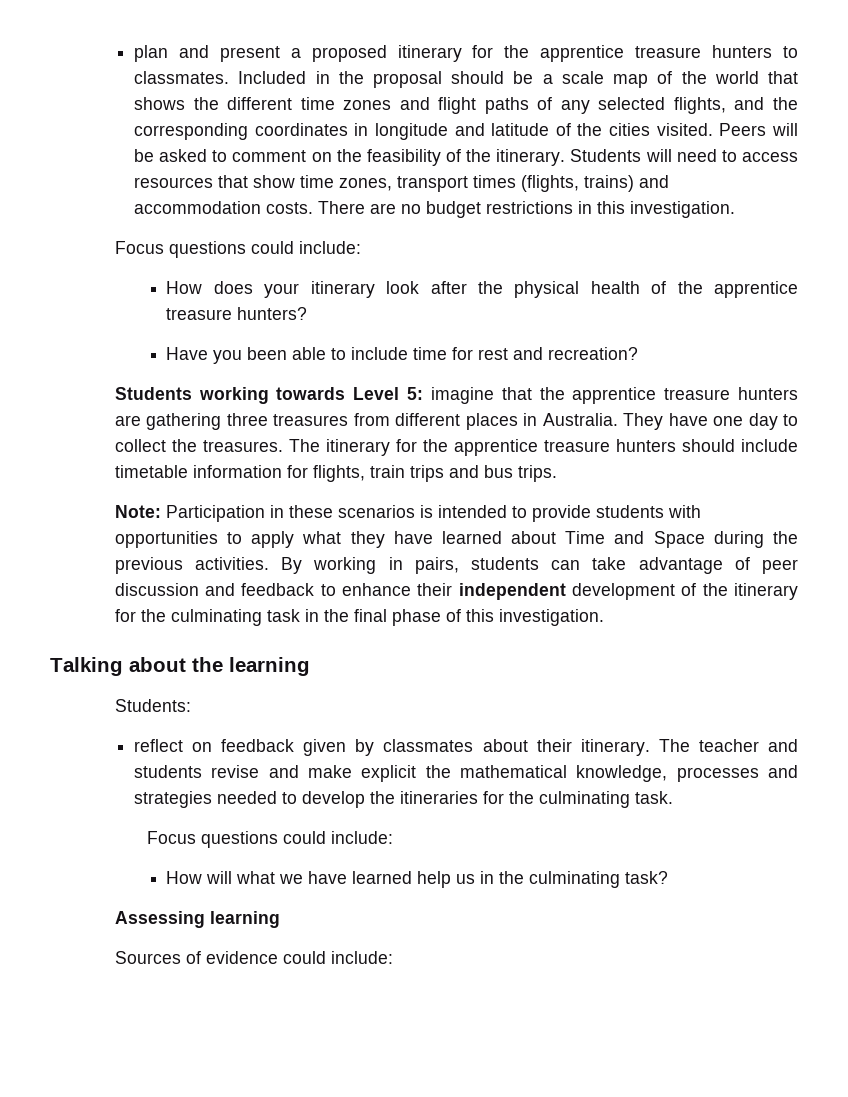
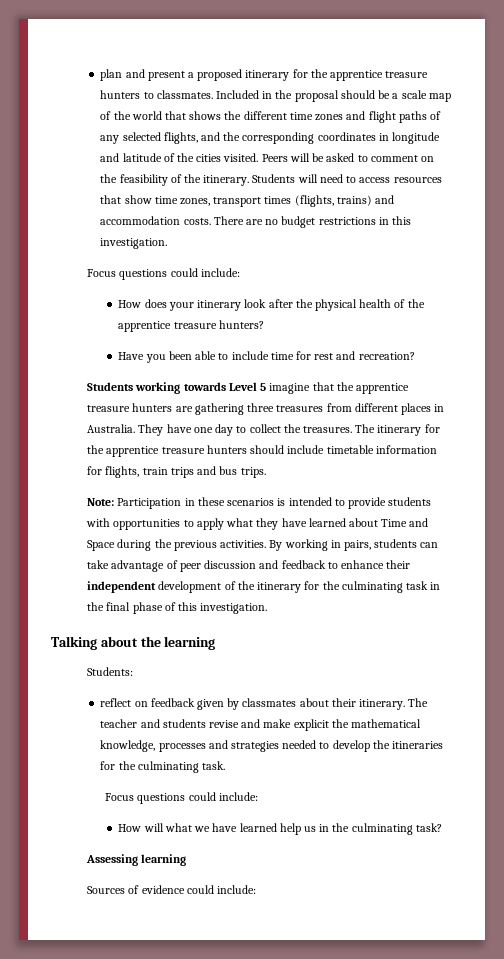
- Students working towards Level 5: imagine that the apprentice treasure hunters are gathering three treasures from different places in Australia.
+ Students working towards Level 5 imagine that the apprentice treasure hunters are gathering three treasures from different places in Australia.

